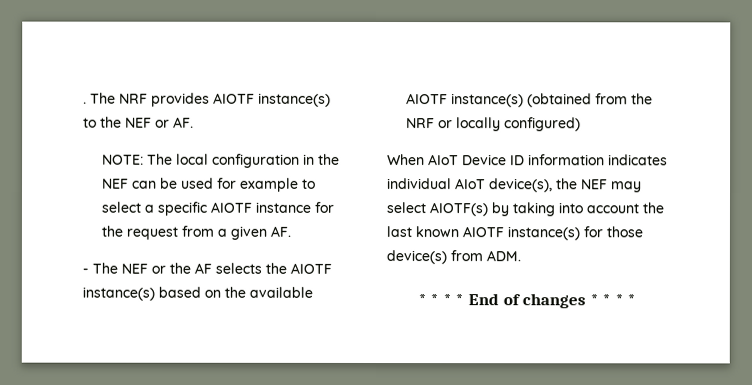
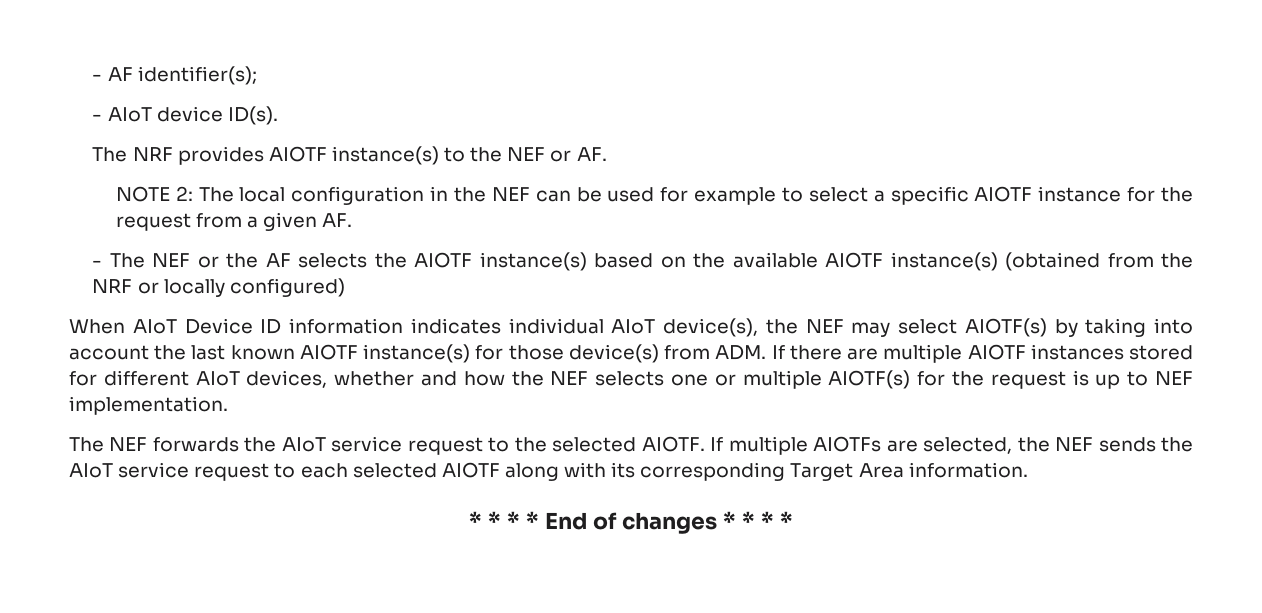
- . The NRF provides AIOTF instance(s) to the NEF or AF.
+ - AF identifier(s);
+ - AIoT device ID(s).
+ The NRF provides AIOTF instance(s) to the NEF or AF.
- NOTE: The local configuration in the NEF can be used for example to select a specific AIOTF instance for the request from a given AF.
+ NOTE 2: The local configuration in the NEF can be used for example to select a specific AIOTF instance for the request from a given AF.
- When AIoT Device ID information indicates individual AIoT device(s), the NEF may select AIOTF(s) by taking into account the last known AIOTF instance(s) for those device(s) from ADM.
+ When AIoT Device ID information indicates individual AIoT device(s), the NEF may select AIOTF(s) by taking into account the last known AIOTF instance(s) for those device(s) from ADM. If there are multiple AIOTF instances stored for different AIoT devices, whether and how the NEF selects one or multiple AIOTF(s) for the request is up to NEF implementation.
+ The NEF forwards the AIoT service request to the selected AIOTF. If multiple AIOTFs are selected, the NEF sends the AIoT service request to each selected AIOTF along with its corresponding Target Area information.

